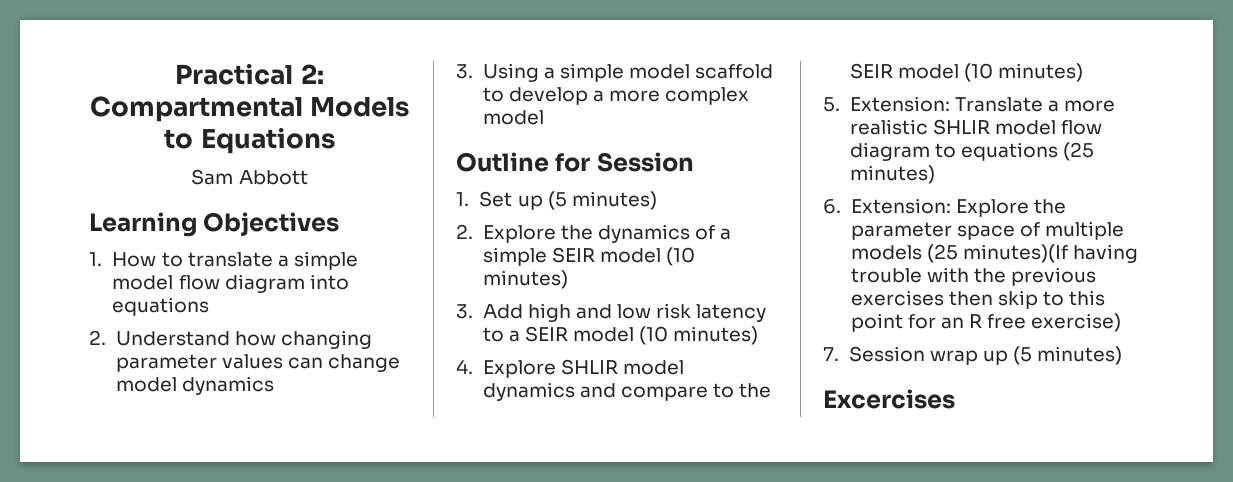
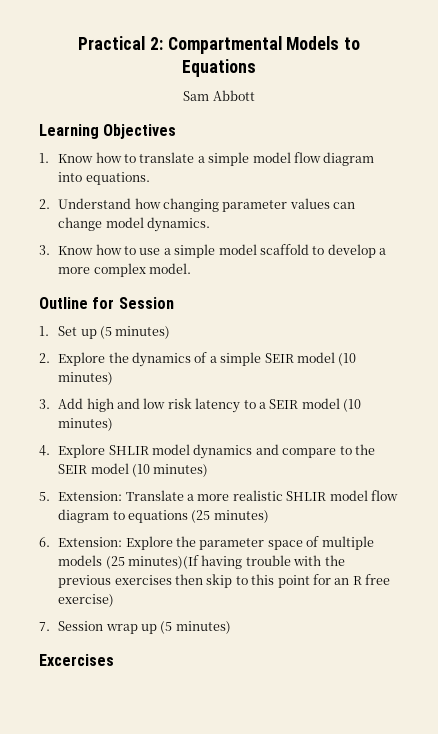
- 1. How to translate a simple model flow diagram into equations
+ 1. Know how to translate a simple model flow diagram into equations.
- 2. Understand how changing parameter values can change model dynamics
- 3. Using a simple model scaffold to develop a more complex model
+ 2. Understand how changing parameter values can change model dynamics.
+ 3. Know how to use a simple model scaffold to develop a more complex model.

